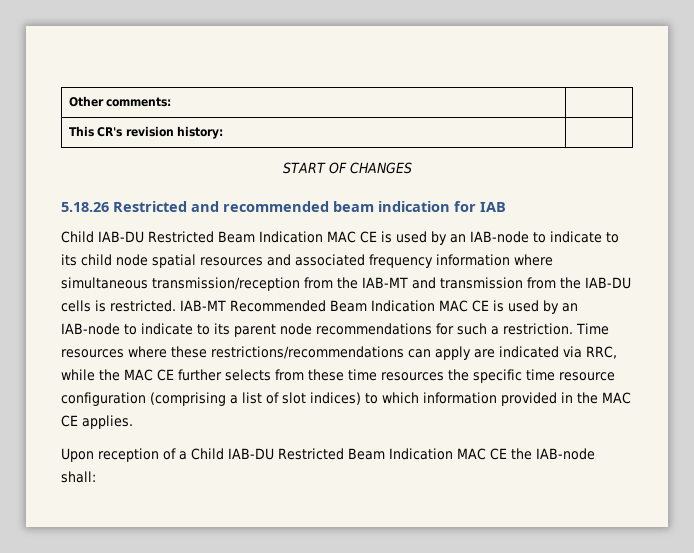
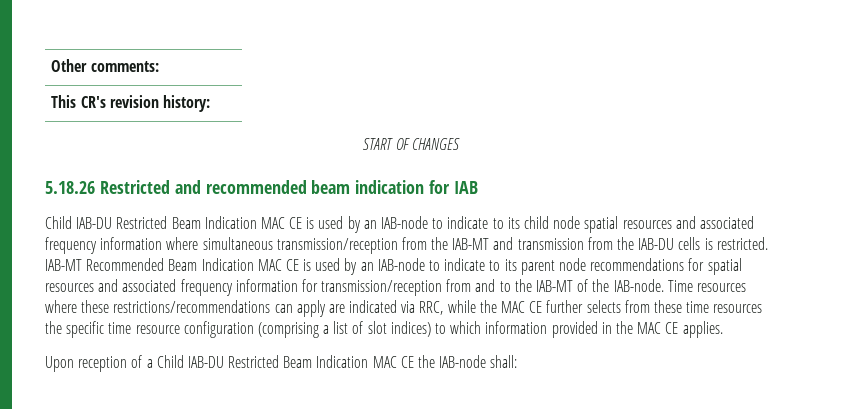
- IAB-MT Recommended Beam Indication MAC CE is used by an IAB-node to indicate to its parent node recommendations for such a restriction.
+ IAB-MT Recommended Beam Indication MAC CE is used by an IAB-node to indicate to its parent node recommendations for spatial resources and associated frequency information for transmission/reception from and to the IAB-MT of the IAB-node.

